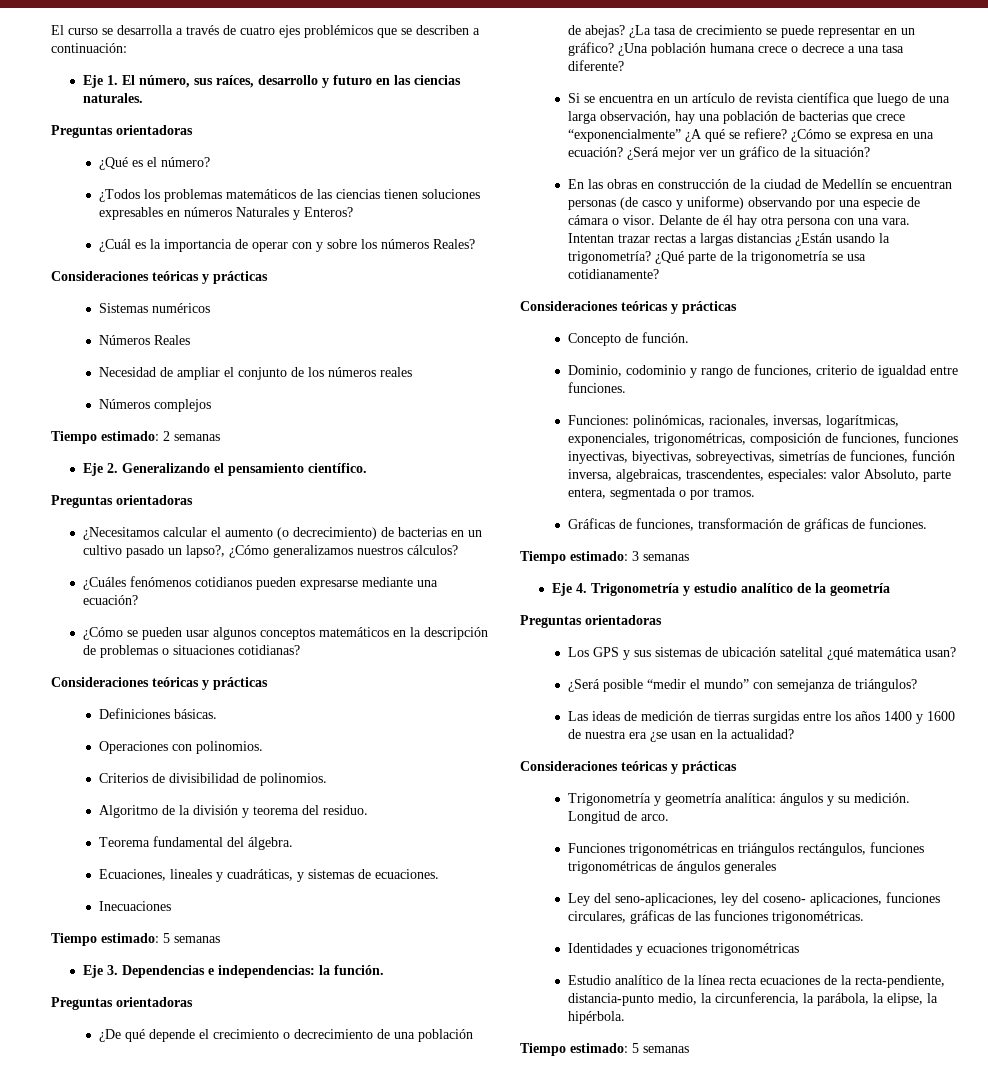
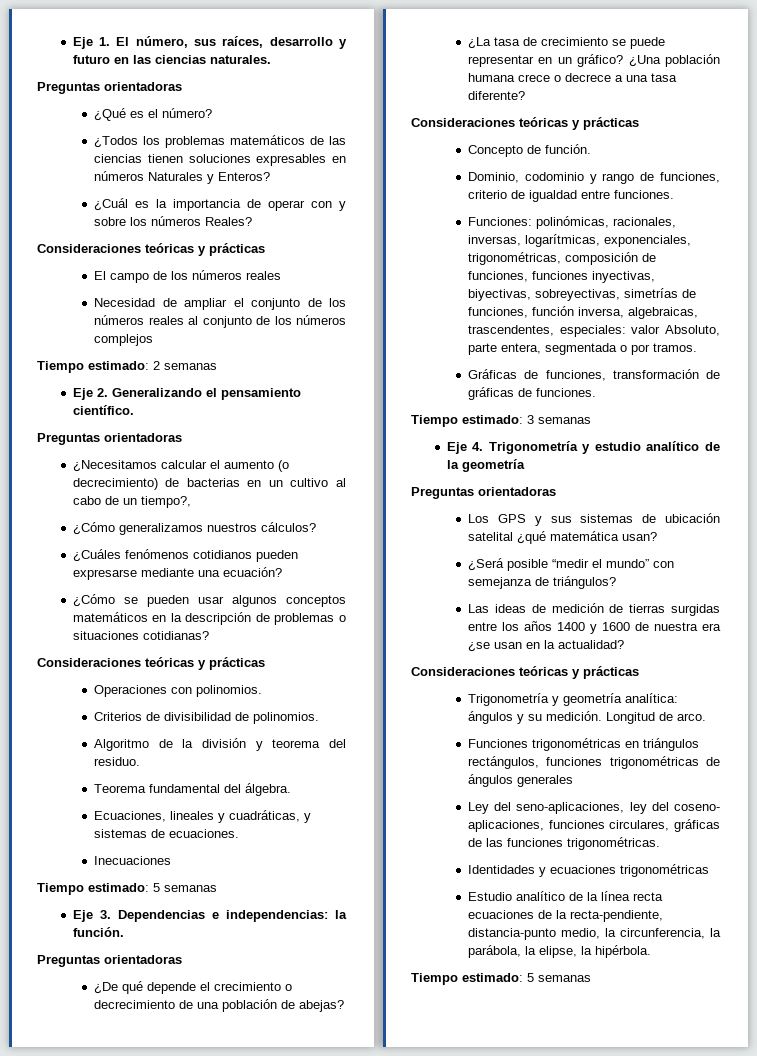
- El curso se desarrolla a través de cuatro ejes problémicos que se describen a continuación:
- Sistemas numéricos
- Números Reales
+ El campo de los números reales
- Necesidad de ampliar el conjunto de los números reales
- Números complejos
+ Necesidad de ampliar el conjunto de los números reales al conjunto de los números complejos
- ¿Necesitamos calcular el aumento (o decrecimiento) de bacterias en un cultivo pasado un lapso?, ¿Cómo generalizamos nuestros cálculos?
+ ¿Necesitamos calcular el aumento (o decrecimiento) de bacterias en un cultivo al cabo de un tiempo?,
+ ¿Cómo generalizamos nuestros cálculos?
- Definiciones básicas.
- ¿De qué depende el crecimiento o decrecimiento de una población de abejas? ¿La tasa de crecimiento se puede representar en un gráfico?
+ ¿De qué depende el crecimiento o decrecimiento de una población de abejas?
+ ¿La tasa de crecimiento se puede representar en un gráfico?
- Si se encuentra en un artículo de revista científica que luego de una larga observación, hay una población de bacterias que crece “exponencialmente” ¿A qué se refiere? ¿Cómo se expresa en una ecuación? ¿Será mejor ver un gráfico de la situación?
- En las obras en construcción de la ciudad de Medellín se encuentran personas (de casco y uniforme) observando por una especie de cámara o visor. Delante de él hay otra persona con una vara. Intentan trazar rectas a largas distancias ¿Están usando la trigonometría? ¿Qué parte de la trigonometría se usa cotidianamente?

